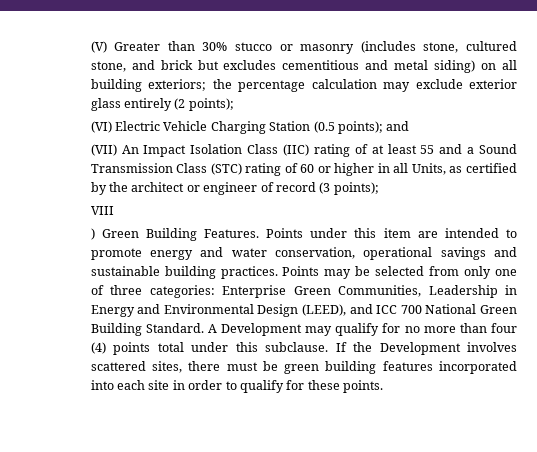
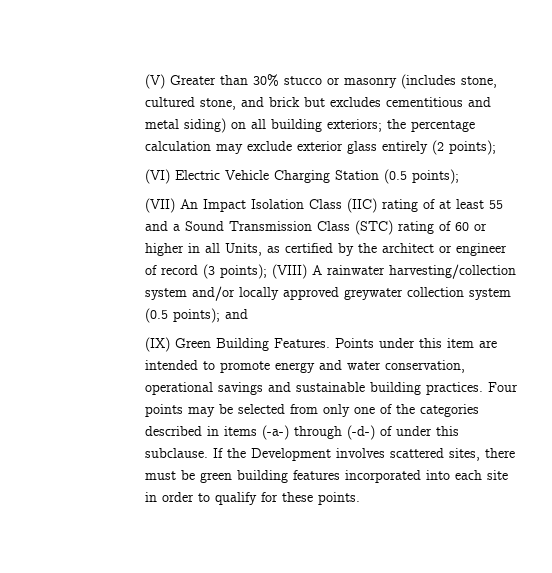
- (VI) Electric Vehicle Charging Station (0.5 points); and
+ (VI) Electric Vehicle Charging Station (0.5 points);
- (VII) An Impact Isolation Class (IIC) rating of at least 55 and a Sound Transmission Class (STC) rating of 60 or higher in all Units, as certified by the architect or engineer of record (3 points);
- VIII
- ) Green Building Features.
+ (VII) An Impact Isolation Class (IIC) rating of at least 55 and a Sound Transmission Class (STC) rating of 60 or higher in all Units, as certified by the architect or engineer of record (3 points); (VIII) A rainwater harvesting/collection system and/or locally approved greywater collection system (0.5 points); and
+ (IX) Green Building Features.
- Points may be selected from only one of three categories: Enterprise Green Communities, Leadership in Energy and Environmental Design (LEED), and ICC 700 National Green Building Standard. A Development may qualify for no more than four (4) points total under this subclause.
+ Four points may be selected from only one of the categories described in items (-a-) through (-d-) of under this subclause.

